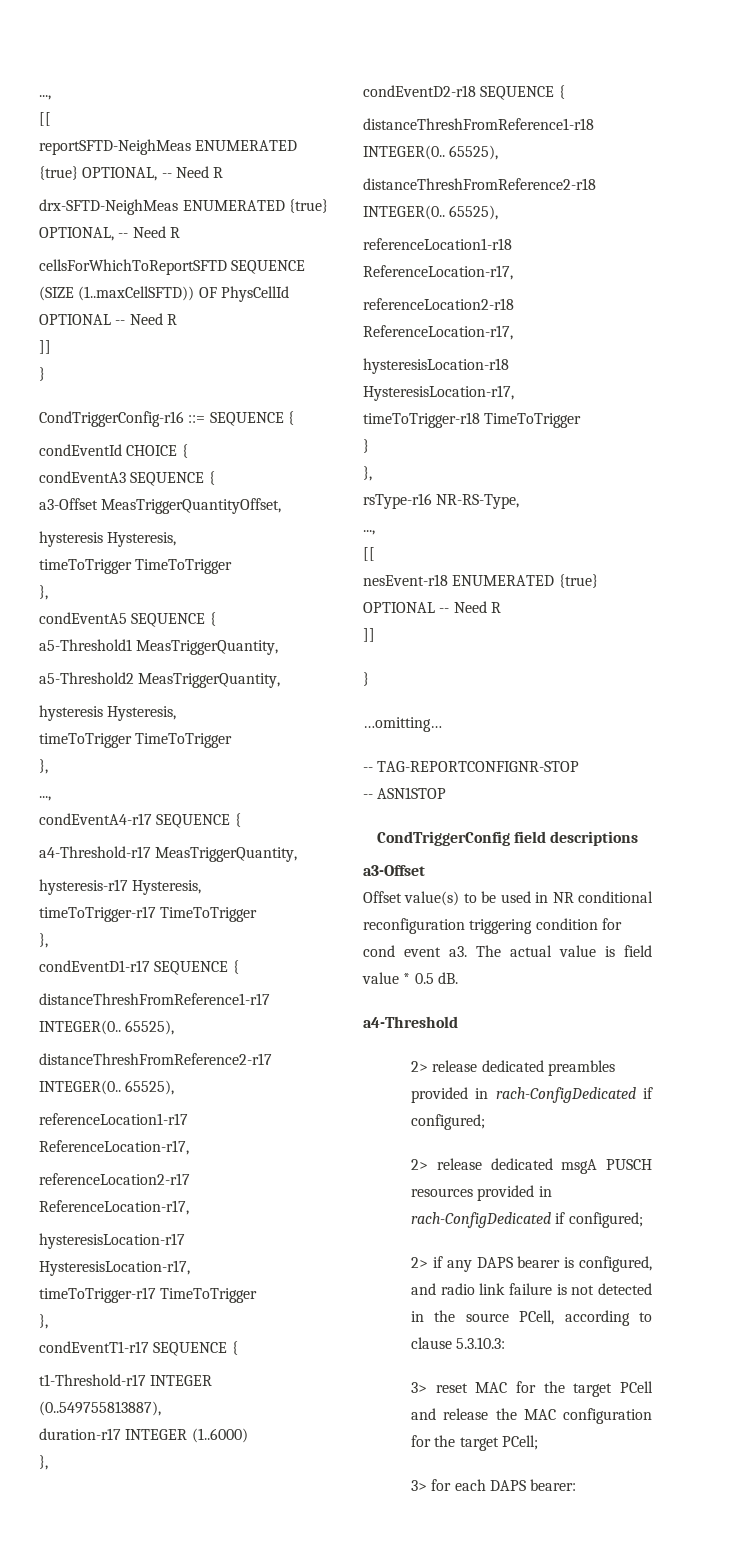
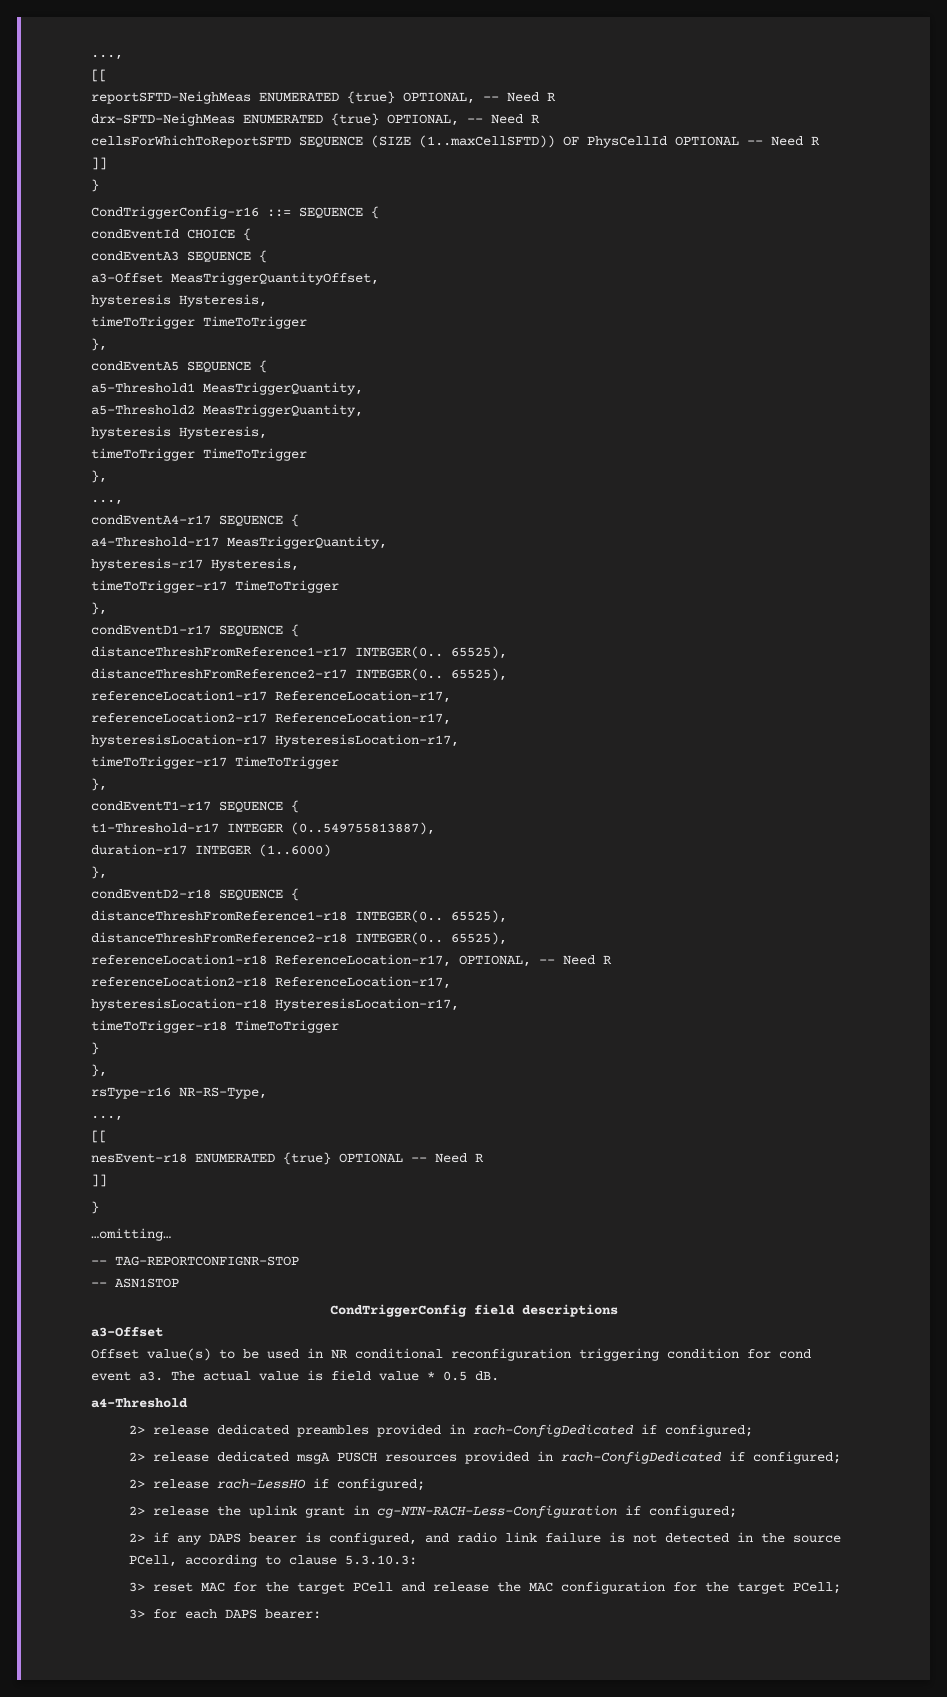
- referenceLocation1-r18 ReferenceLocation-r17,
+ referenceLocation1-r18 ReferenceLocation-r17, OPTIONAL, -- Need R
+ 2> release rach-LessHO if configured;
+ 2> release the uplink grant in cg-NTN-RACH-Less-Configuration if configured;

